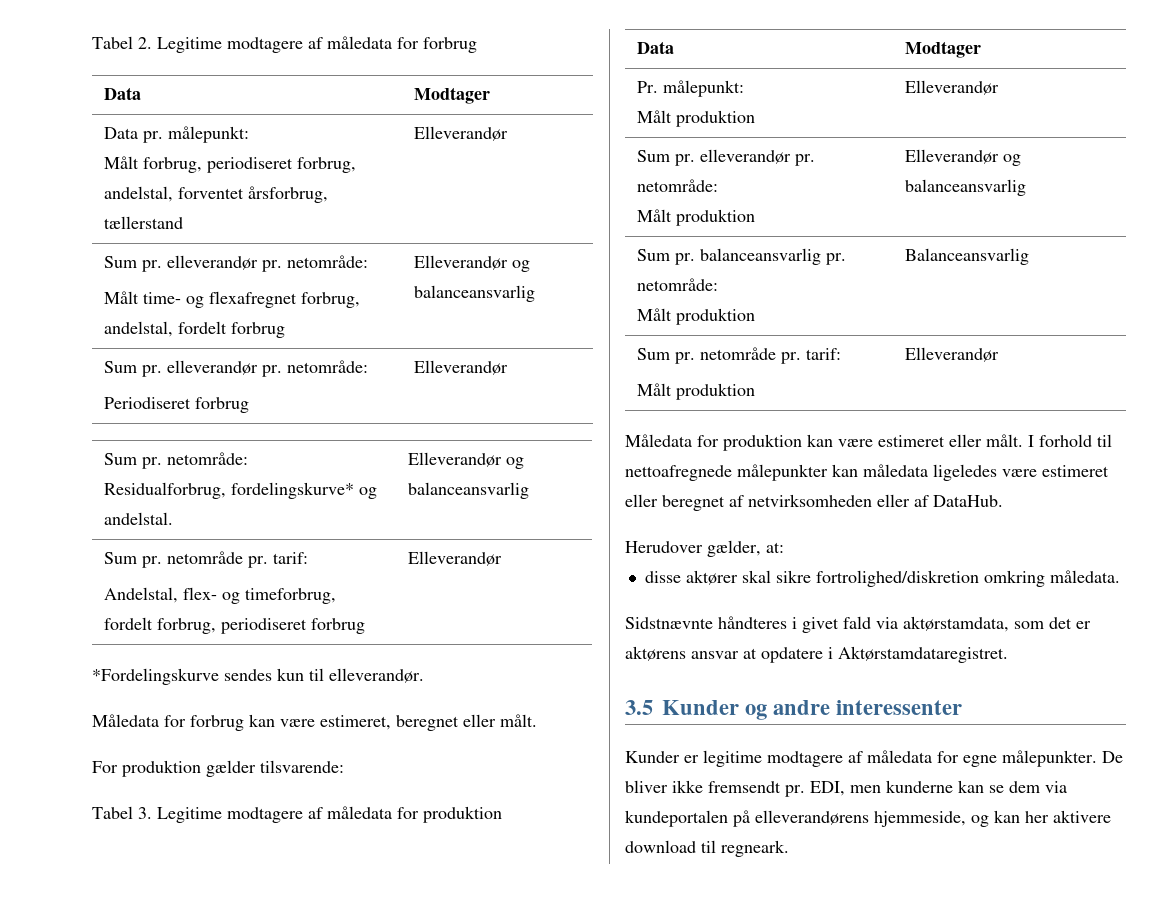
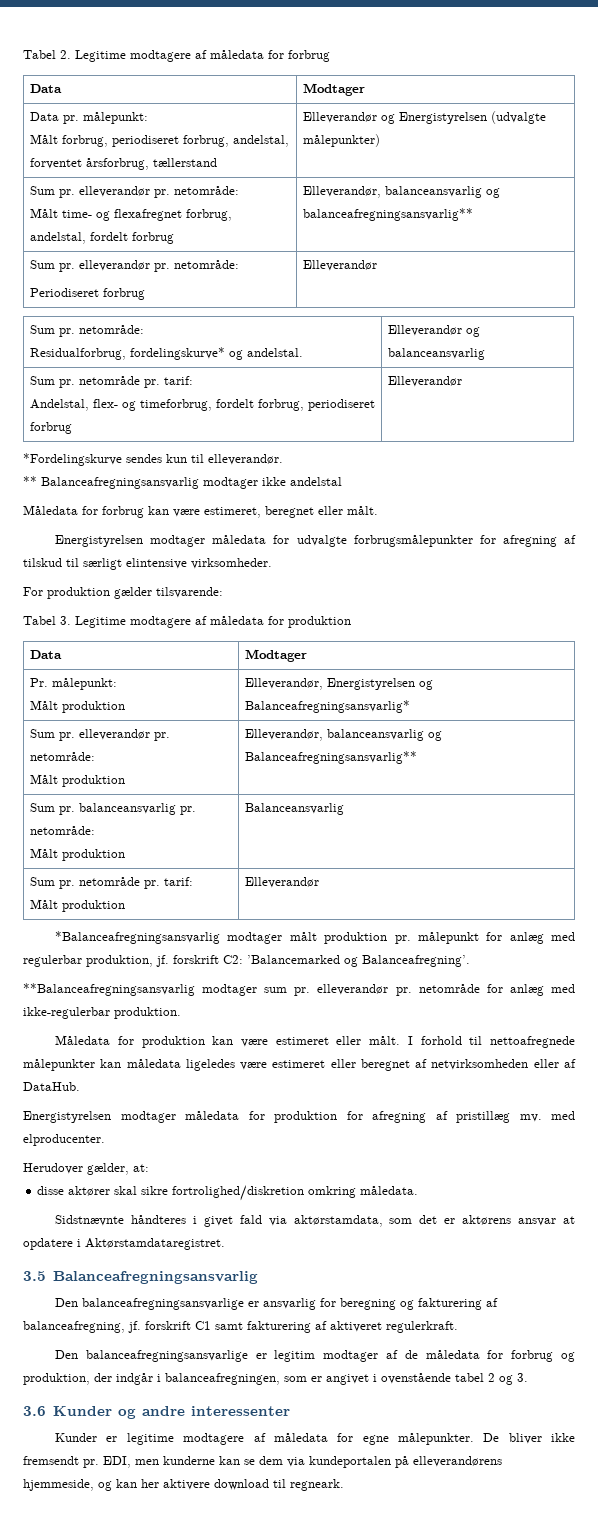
  Data pr. målepunkt:
- Målt forbrug, periodiseret forbrug, andelstal, forventet årsforbrug, tællerstand | Elleverandør
+ Målt forbrug, periodiseret forbrug, andelstal, forventet årsforbrug, tællerstand | Elleverandør og Energistyrelsen (udvalgte målepunkter)
  Sum pr. elleverandør pr. netområde:
- Målt time- og flexafregnet forbrug, andelstal, fordelt forbrug | Elleverandør og balanceansvarlig
+ Målt time- og flexafregnet forbrug, andelstal, fordelt forbrug | Elleverandør, balanceansvarlig og balanceafregningsansvarlig**
+ ** Balanceafregningsansvarlig modtager ikke andelstal
+ Energistyrelsen modtager måledata for udvalgte forbrugsmålepunkter for afregning af tilskud til særligt elintensive virksomheder.
  Pr. målepunkt:
- Målt produktion | Elleverandør
+ Målt produktion | Elleverandør, Energistyrelsen og Balanceafregningsansvarlig*
  Sum pr. elleverandør pr. netområde:
- Målt produktion | Elleverandør og balanceansvarlig
+ Målt produktion | Elleverandør, balanceansvarlig og Balanceafregningsansvarlig**
+ *Balanceafregningsansvarlig modtager målt produktion pr. målepunkt for anlæg med regulerbar produktion, jf. forskrift C2: ’Balancemarked og Balanceafregning’.
+ **Balanceafregningsansvarlig modtager sum pr. elleverandør pr. netområde for anlæg med ikke-regulerbar produktion.
+ Energistyrelsen modtager måledata for produktion for afregning af pristillæg mv. med elproducenter.
- 3.5 Kunder og andre interessenter
+ 3.5 Balanceafregningsansvarlig
+ Den balanceafregningsansvarlige er ansvarlig for beregning og fakturering af balanceafregning, jf. forskrift C1 samt fakturering af aktiveret regulerkraft.
+ Den balanceafregningsansvarlige er legitim modtager af de måledata for forbrug og produktion, der indgår i balanceafregningen, som er angivet i ovenstående tabel 2 og 3.
+ 3.6 Kunder og andre interessenter

